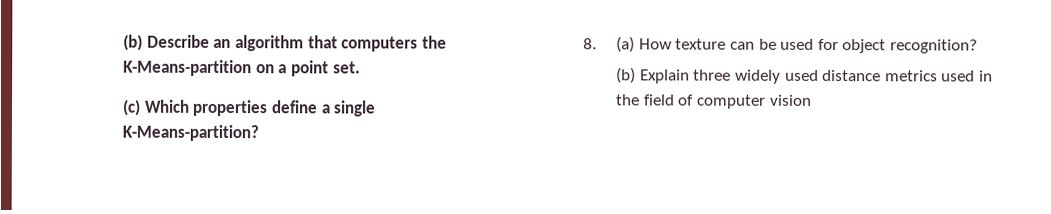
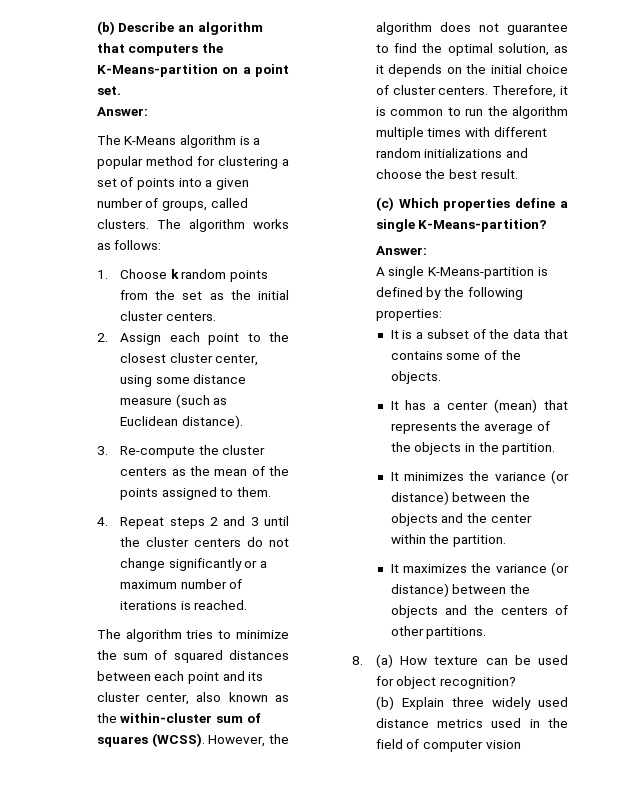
  (b) Describe an algorithm that computers the K-Means-partition on a point set.
+ Answer:
+ The K-Means algorithm is a popular method for clustering a set of points into a given number of groups, called clusters. The algorithm works as follows:
+ 1. Choose k random points from the set as the initial cluster centers.
+ 2. Assign each point to the closest cluster center, using some distance measure (such as Euclidean distance).
+ 3. Re-compute the cluster centers as the mean of the points assigned to them.
+ 4. Repeat steps 2 and 3 until the cluster centers do not change significantly or a maximum number of iterations is reached.
+ The algorithm tries to minimize the sum of squared distances between each point and its cluster center, also known as the within-cluster sum of squares (WCSS). However, the algorithm does not guarantee to find the optimal solution, as it depends on the initial choice of cluster centers. Therefore, it is common to run the algorithm multiple times with different random initializations and choose the best result.
  (c) Which properties define a single K-Means-partition?
+ Answer:
+ A single K-Means-partition is defined by the following properties:
+ It is a subset of the data that contains some of the objects.
+ It has a center (mean) that represents the average of the objects in the partition.
+ It minimizes the variance (or distance) between the objects and the center within the partition.
+ It maximizes the variance (or distance) between the objects and the centers of other partitions.

